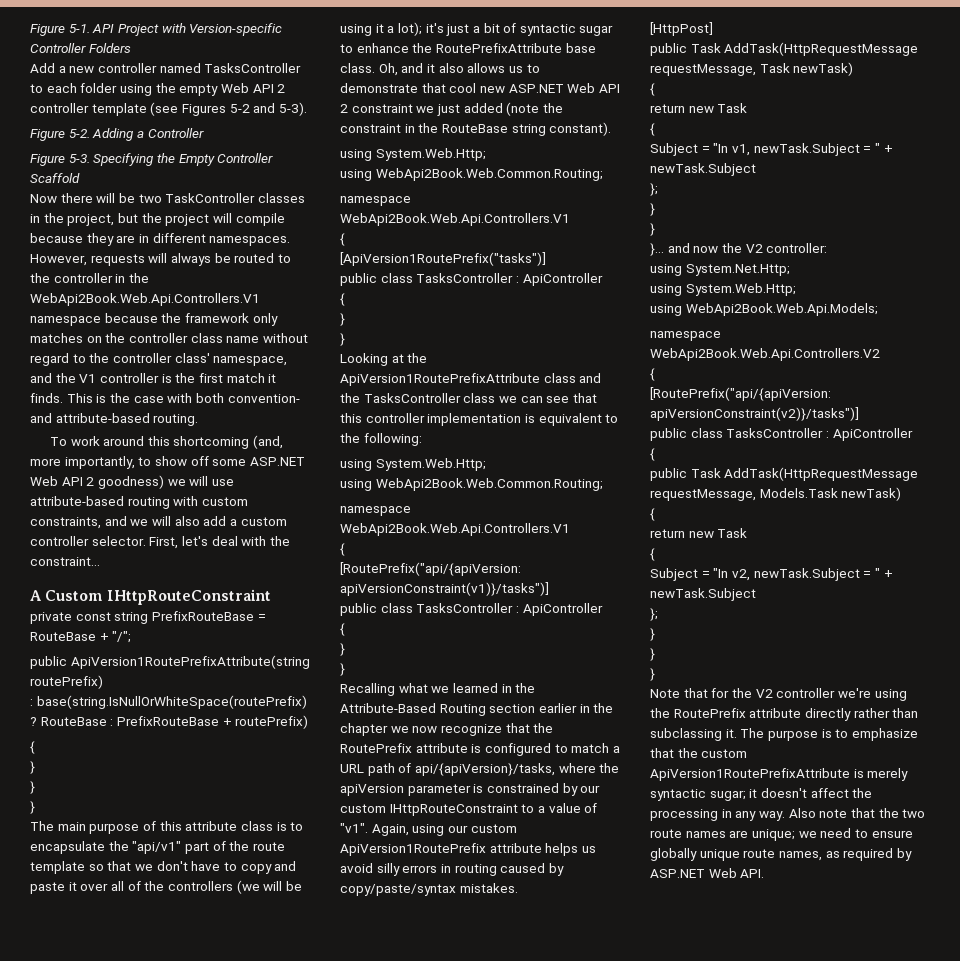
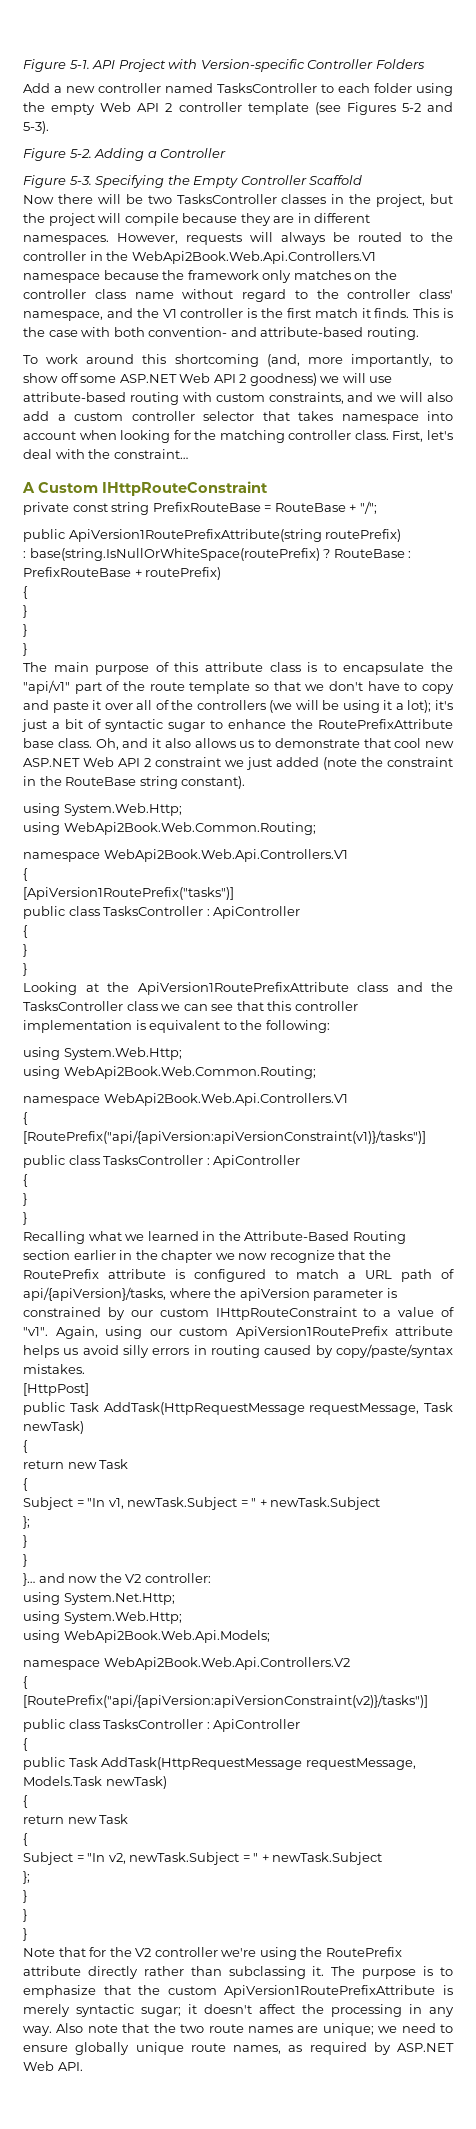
- Now there will be two TaskController classes in the project, but the project will compile because they are in different namespaces.
+ Now there will be two TasksController classes in the project, but the project will compile because they are in different namespaces.
- To work around this shortcoming (and, more importantly, to show off some ASP.NET Web API 2 goodness) we will use attribute-based routing with custom constraints, and we will also add a custom controller selector.
+ To work around this shortcoming (and, more importantly, to show off some ASP.NET Web API 2 goodness) we will use attribute-based routing with custom constraints, and we will also add a custom controller selector that takes namespace into account when looking for the matching controller class.

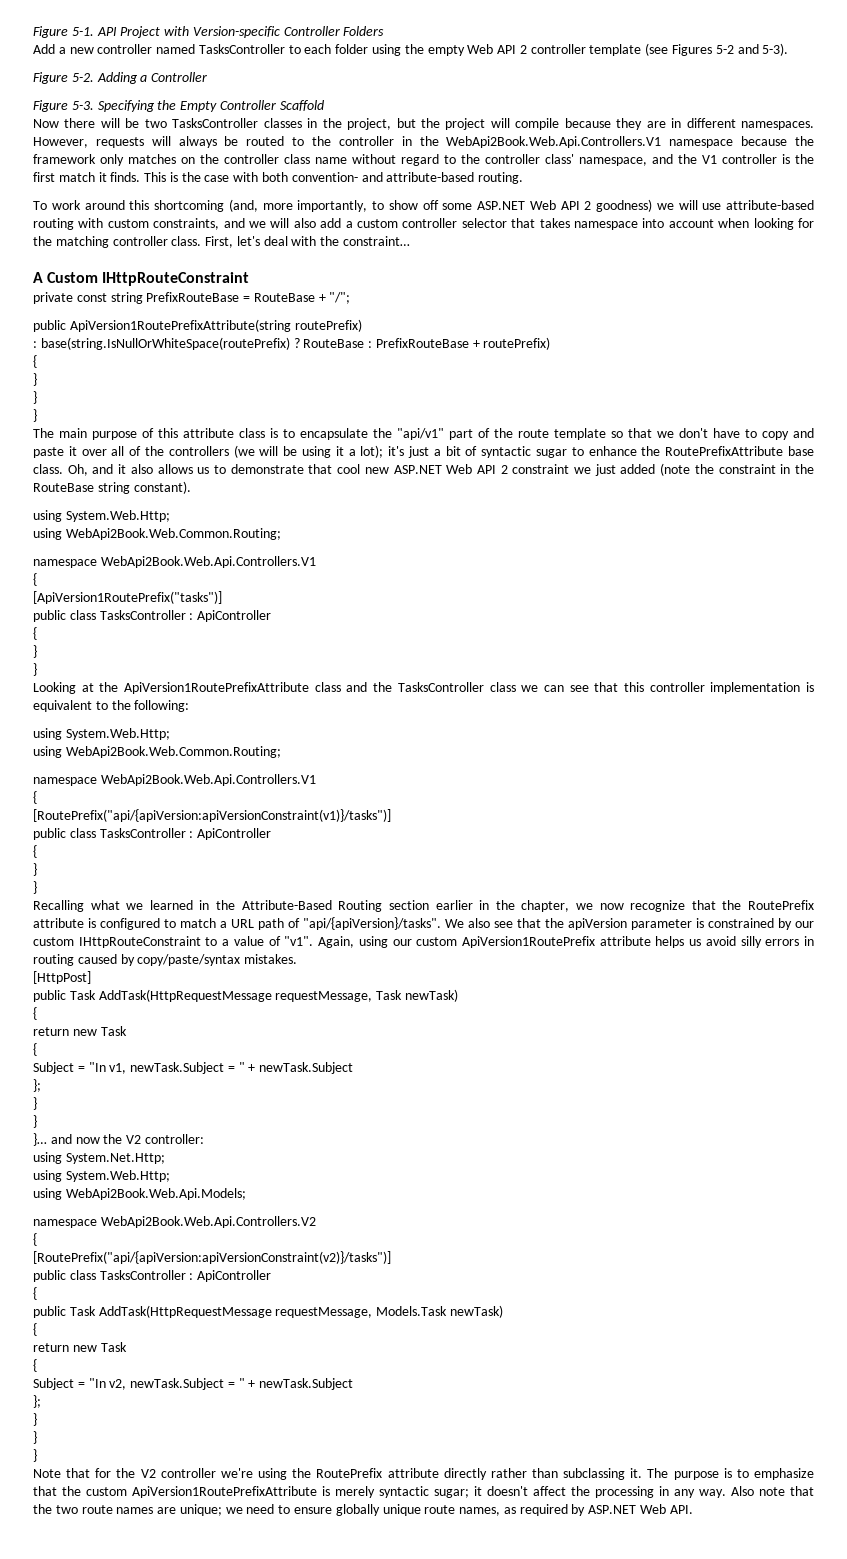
- Recalling what we learned in the Attribute-Based Routing section earlier in the chapter we now recognize that the RoutePrefix attribute is configured to match a URL path of api/{apiVersion}/tasks, where the apiVersion parameter is constrained by our custom IHttpRouteConstraint to a value of "v1".
+ Recalling what we learned in the Attribute-Based Routing section earlier in the chapter, we now recognize that the RoutePrefix attribute is configured to match a URL path of "api/{apiVersion}/tasks". We also see that the apiVersion parameter is constrained by our custom IHttpRouteConstraint to a value of "v1".

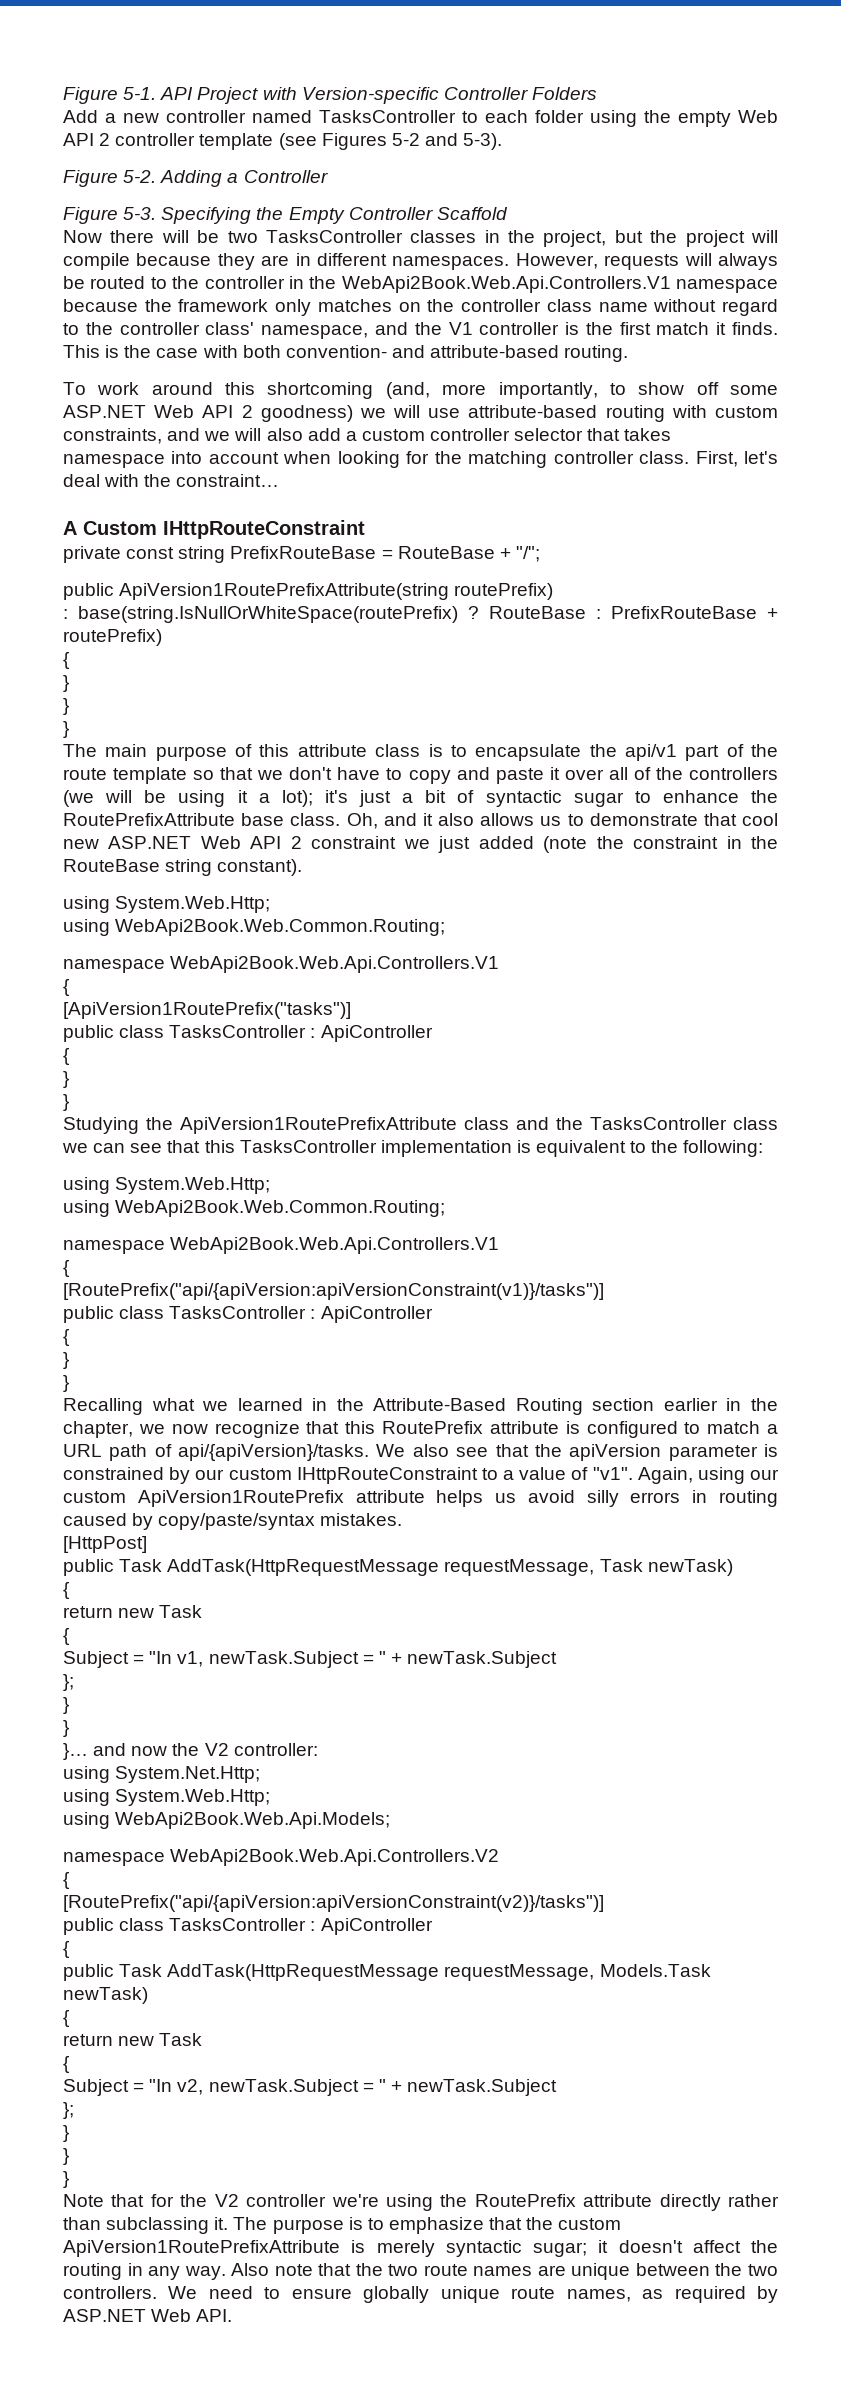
- The main purpose of this attribute class is to encapsulate the "api/v1" part of the route template so that we don't have to copy and paste it over all of the controllers (we will be using it a lot); it's just a bit of syntactic sugar to enhance the RoutePrefixAttribute base class.
+ The main purpose of this attribute class is to encapsulate the api/v1 part of the route template so that we don't have to copy and paste it over all of the controllers (we will be using it a lot); it's just a bit of syntactic sugar to enhance the RoutePrefixAttribute base class.
- Looking at the ApiVersion1RoutePrefixAttribute class and the TasksController class we can see that this controller implementation is equivalent to the following:
+ Studying the ApiVersion1RoutePrefixAttribute class and the TasksController class we can see that this TasksController implementation is equivalent to the following:
- Recalling what we learned in the Attribute-Based Routing section earlier in the chapter, we now recognize that the RoutePrefix attribute is configured to match a URL path of "api/{apiVersion}/tasks".
+ Recalling what we learned in the Attribute-Based Routing section earlier in the chapter, we now recognize that this RoutePrefix attribute is configured to match a URL path of api/{apiVersion}/tasks.
- The purpose is to emphasize that the custom ApiVersion1RoutePrefixAttribute is merely syntactic sugar; it doesn't affect the processing in any way.
+ The purpose is to emphasize that the custom ApiVersion1RoutePrefixAttribute is merely syntactic sugar; it doesn't affect the routing in any way.
- Also note that the two route names are unique; we need to ensure globally unique route names, as required by ASP.NET Web API.
+ Also note that the two route names are unique between the two controllers. We need to ensure globally unique route names, as required by ASP.NET Web API.

